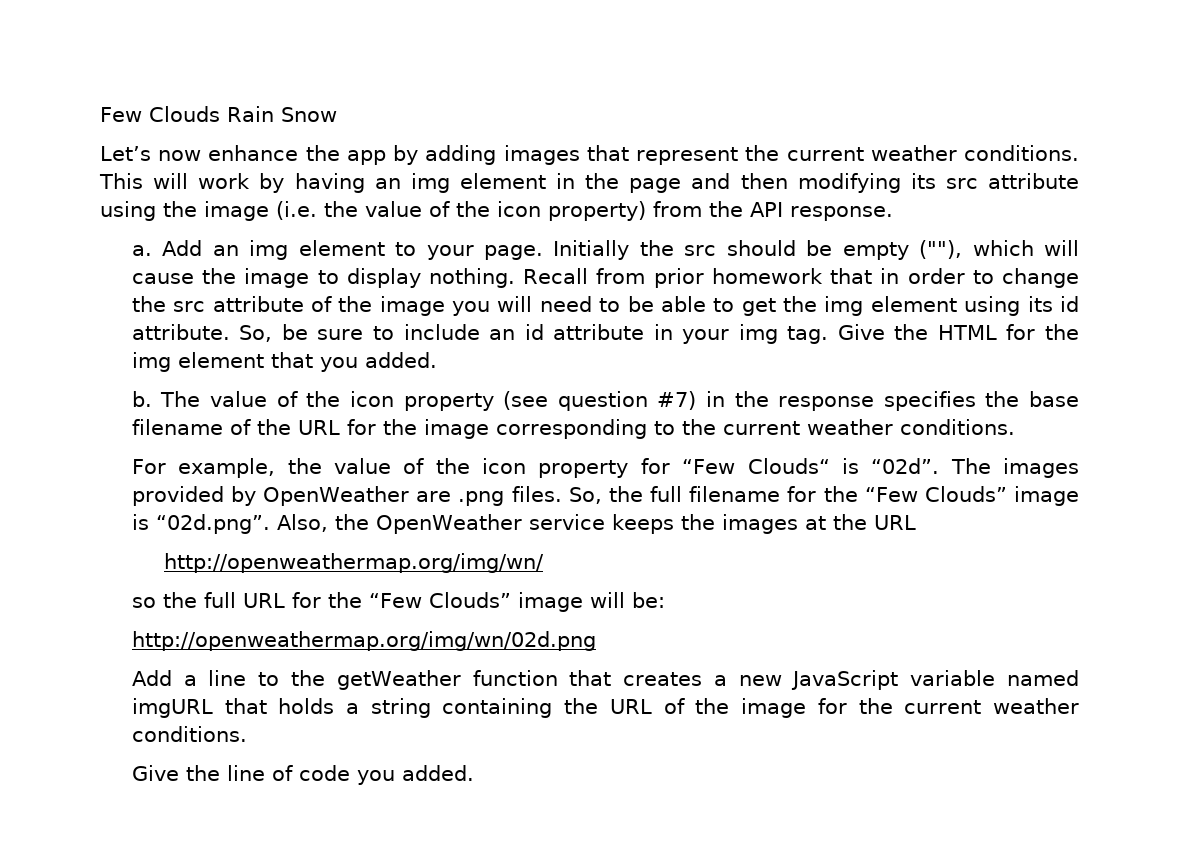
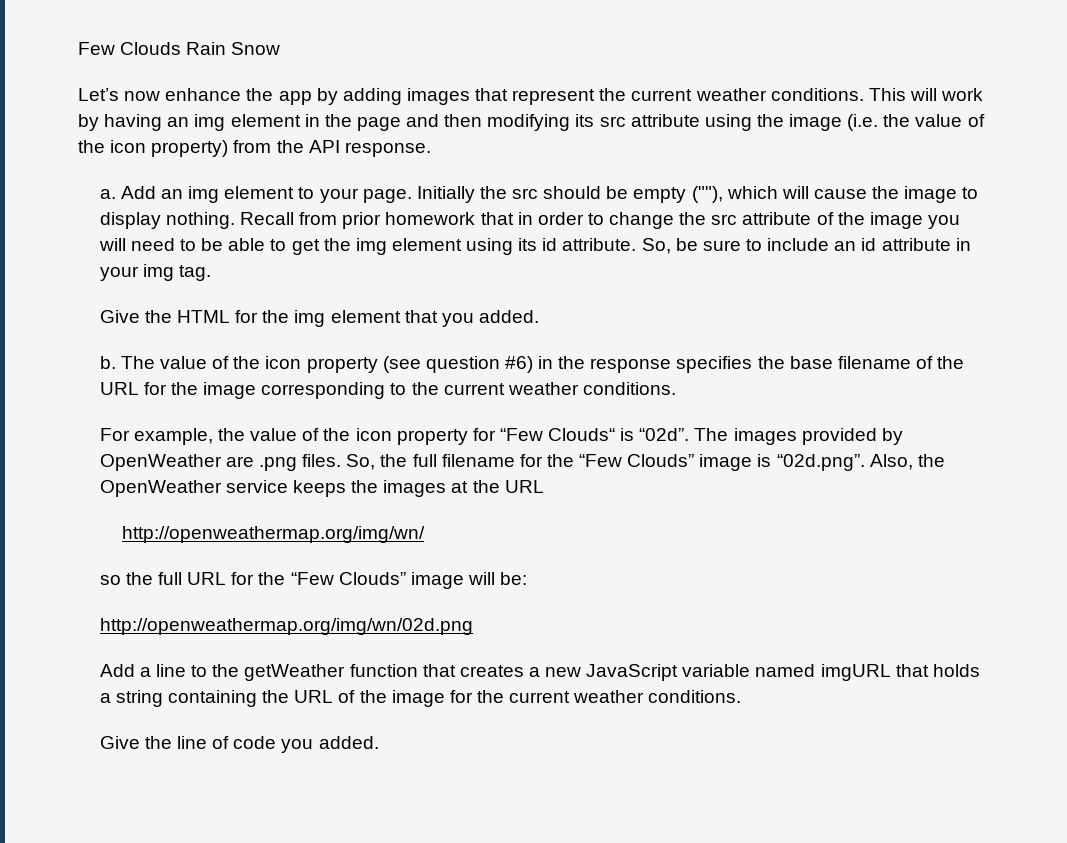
- So, be sure to include an id attribute in your img tag. Give the HTML for the img element that you added.
+ So, be sure to include an id attribute in your img tag.
+ Give the HTML for the img element that you added.
- The value of the icon property (see question #7) in the response specifies the base filename of the URL for the image corresponding to the current weather conditions.
+ The value of the icon property (see question #6) in the response specifies the base filename of the URL for the image corresponding to the current weather conditions.

